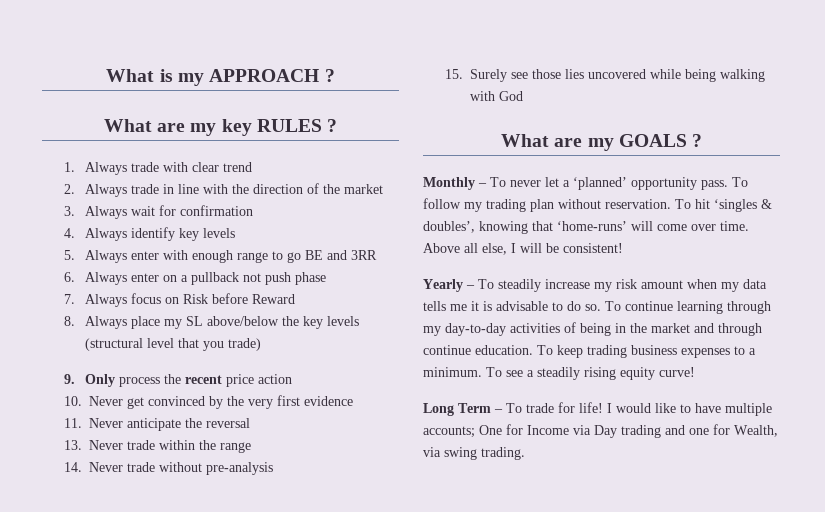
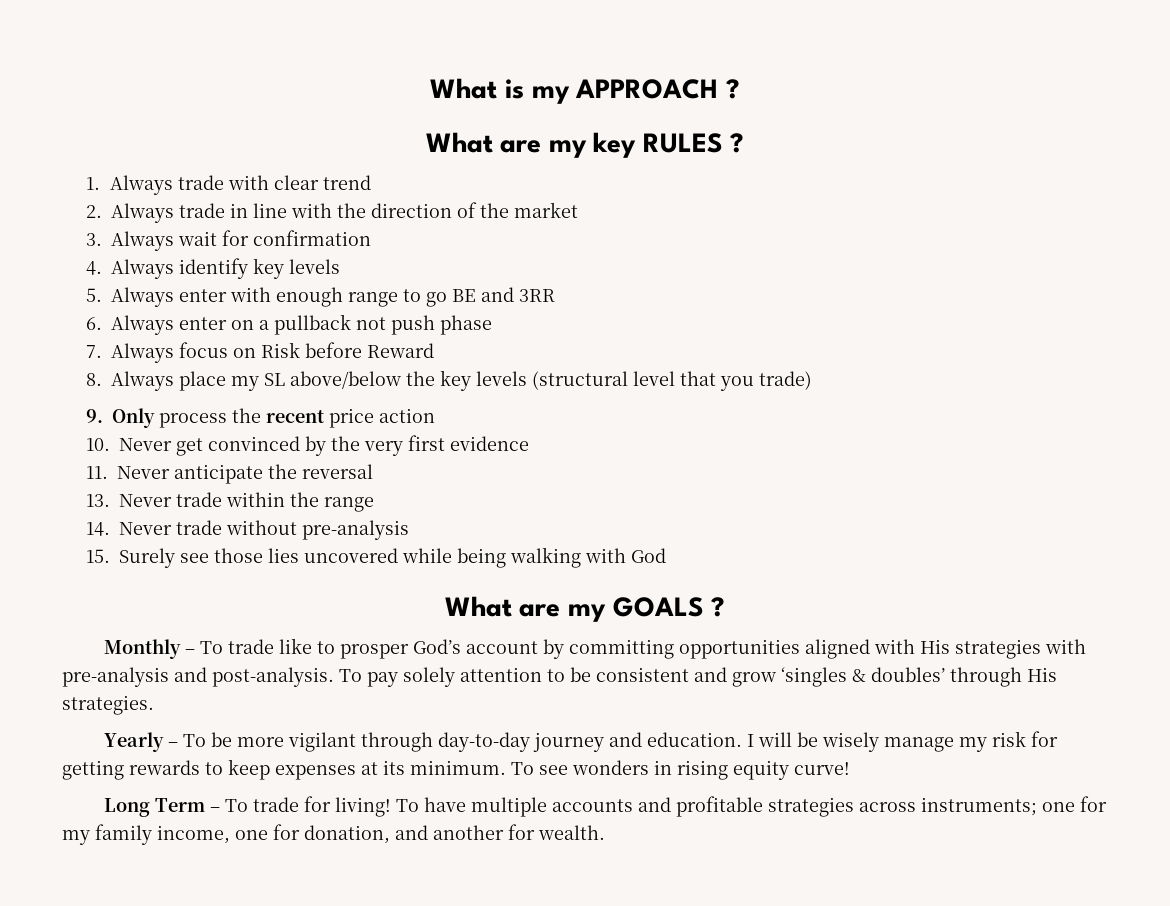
- Monthly – To never let a ‘planned’ opportunity pass. To follow my trading plan without reservation. To hit ‘singles & doubles’, knowing that ‘home-runs’ will come over time. Above all else, I will be consistent!
- Yearly – To steadily increase my risk amount when my data tells me it is advisable to do so. To continue learning through my day-to-day activities of being in the market and through continue education. To keep trading business expenses to a minimum.
+ Monthly – To trade like to prosper God’s account by committing opportunities aligned with His strategies with pre-analysis and post-analysis. To pay solely attention to be consistent and grow ‘singles & doubles’ through His strategies.
+ Yearly – To be more vigilant through day-to-day journey and education. I will be wisely manage my risk for getting rewards to keep expenses at its minimum.
- To see a steadily rising equity curve!
+ To see wonders in rising equity curve!
- Long Term – To trade for life! I would like to have multiple accounts; One for Income via Day trading and one for Wealth, via swing trading.
+ Long Term – To trade for living! To have multiple accounts and profitable strategies across instruments; one for my family income, one for donation, and another for wealth.

